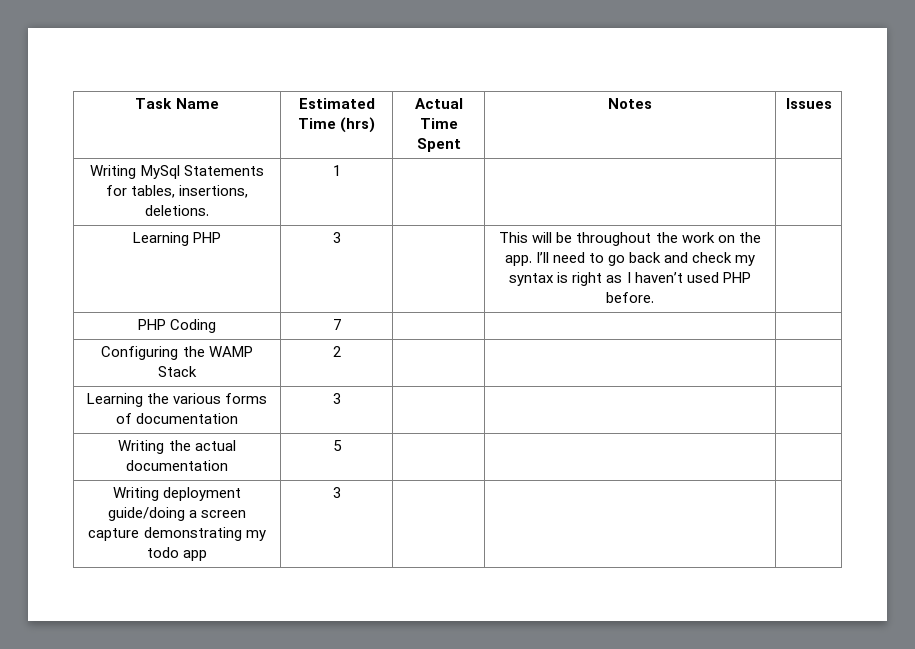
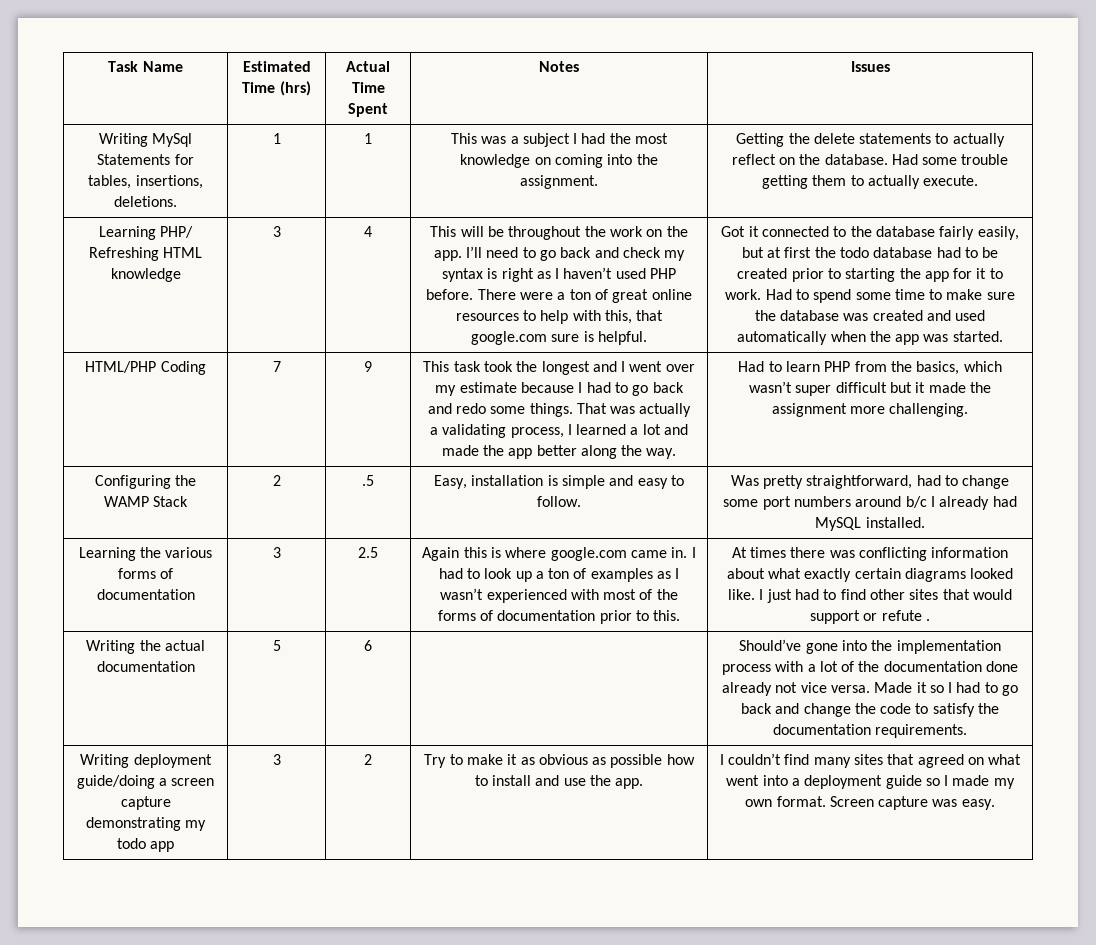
- Learning PHP | 3 | | This will be throughout the work on the app. I’ll need to go back and check my syntax is right as I haven’t used PHP before. |
- PHP Coding | 7 | | |
+ 1 | This was a subject I had the most knowledge on coming into the assignment. | Getting the delete statements to actually reflect on the database. Had some trouble getting them to actually execute.
+ Learning PHP/ Refreshing HTML knowledge | 3 | 4 | This will be throughout the work on the app. I’ll need to go back and check my syntax is right as I haven’t used PHP before. There were a ton of great online resources to help with this, that google.com sure is helpful. | Got it connected to the database fairly easily, but at first the todo database had to be created prior to starting the app for it to work. Had to spend some time to make sure the database was created and used automatically when the app was started.
+ HTML/PHP Coding | 7 | 9 | This task took the longest and I went over my estimate because I had to go back and redo some things. That was actually a validating process, I learned a lot and made the app better along the way. | Had to learn PHP from the basics, which wasn’t super difficult but it made the assignment more challenging.
- Configuring the WAMP Stack | 2 | | |
+ Configuring the WAMP Stack | 2 | .5 | Easy, installation is simple and easy to follow. | Was pretty straightforward, had to change some port numbers around b/c I already had MySQL installed.
+ 2.5 | Again this is where google.com came in. I had to look up a ton of examples as I wasn’t experienced with most of the forms of documentation prior to this. | At times there was conflicting information about what exactly certain diagrams looked like. I just had to find other sites that would support or refute .
- Writing the actual documentation | 5 | | |
+ Writing the actual documentation | 5 | 6 | | Should’ve gone into the implementation process with a lot of the documentation done already not vice versa. Made it so I had to go back and change the code to satisfy the documentation requirements.
+ 2 | Try to make it as obvious as possible how to install and use the app. | I couldn’t find many sites that agreed on what went into a deployment guide so I made my own format. Screen capture was easy.

